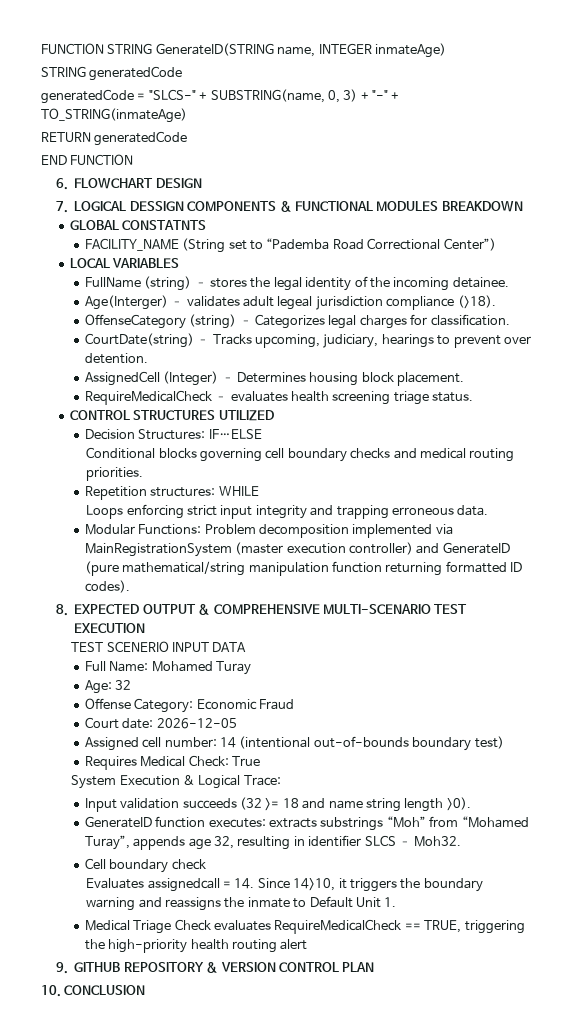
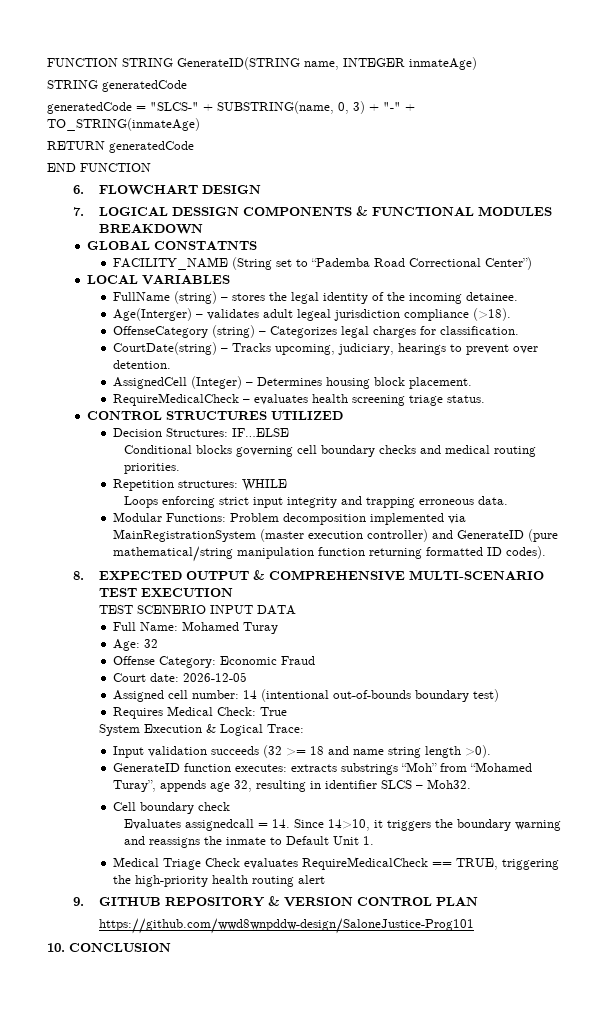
+ https://github.com/wwd8wnpddw-design/SaloneJustice-Prog101

